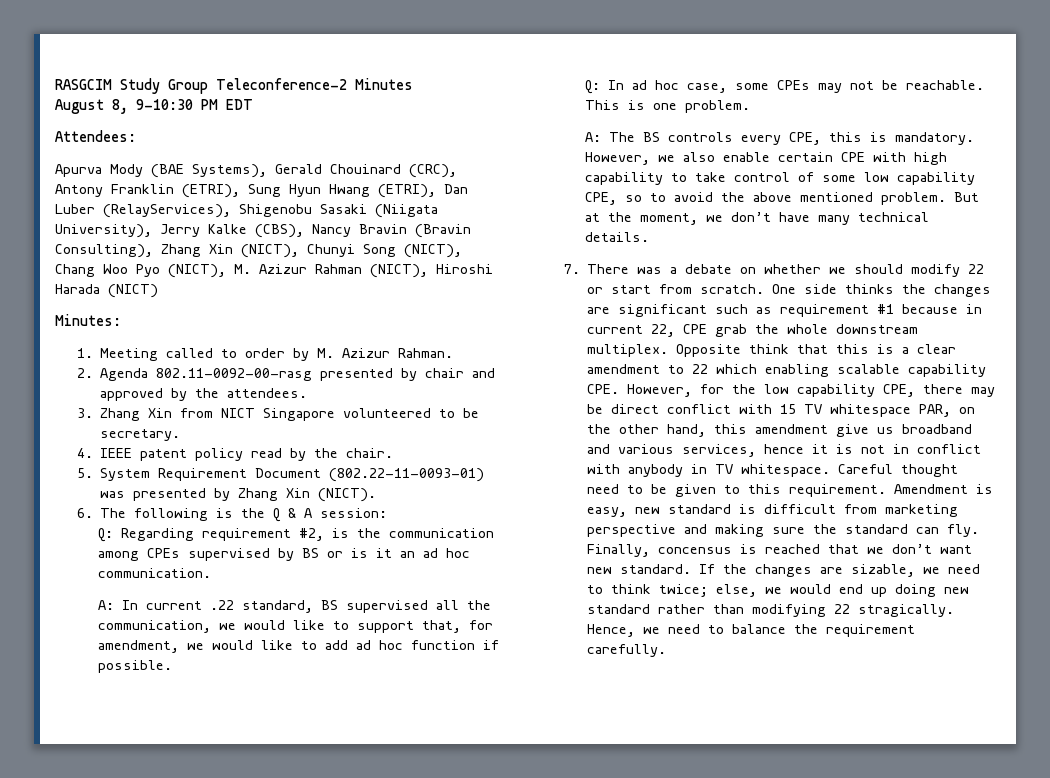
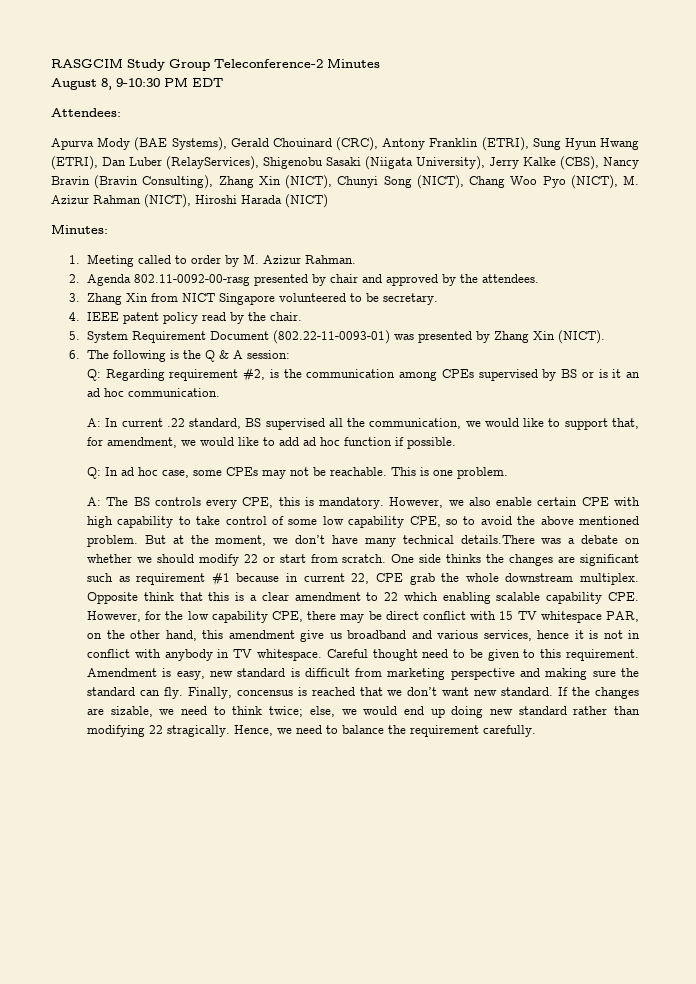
- But at the moment, we don’t have many technical details.
- 7. There was a debate on whether we should modify 22 or start from scratch.
+ But at the moment, we don’t have many technical details.There was a debate on whether we should modify 22 or start from scratch.

